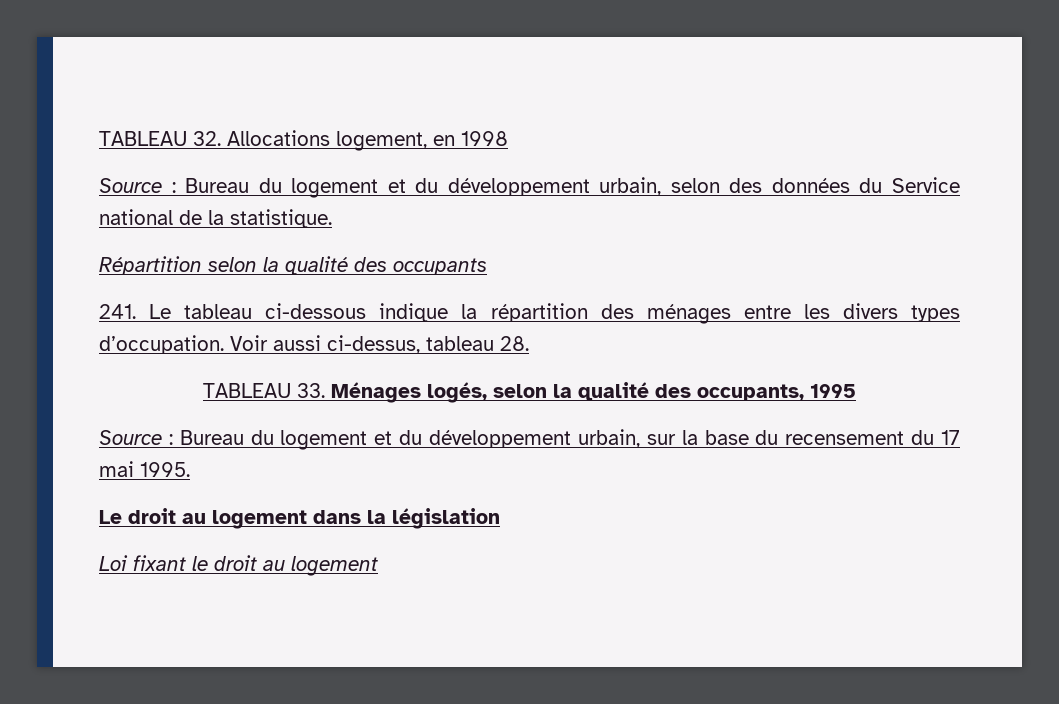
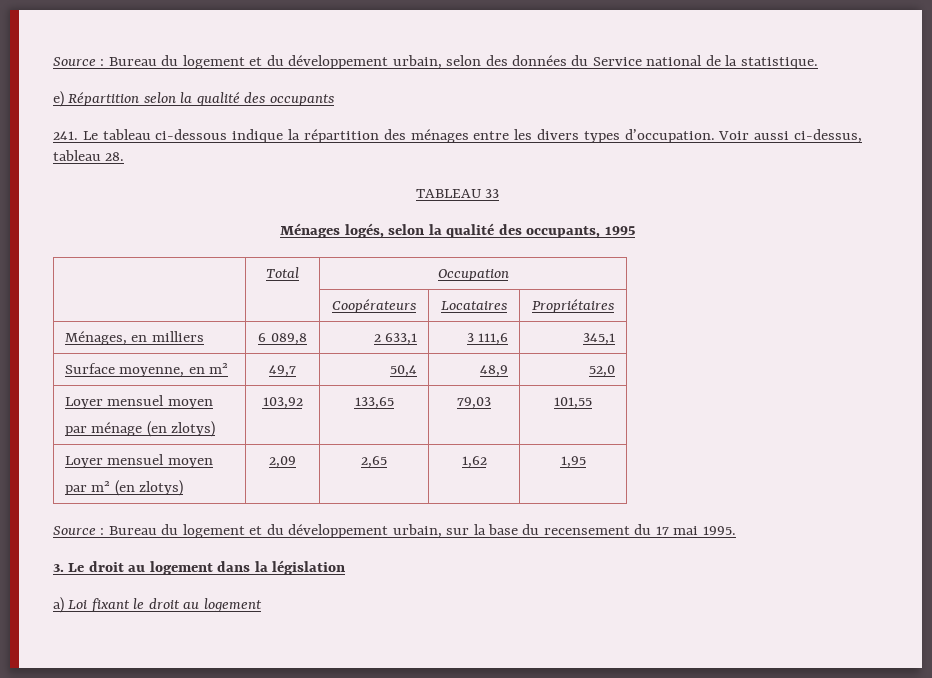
- TABLEAU 32. Allocations logement, en 1998
- Répartition selon la qualité des occupants
+ e) Répartition selon la qualité des occupants
- TABLEAU 33. Ménages logés, selon la qualité des occupants, 1995
+ TABLEAU 33
+ Ménages logés, selon la qualité des occupants, 1995
+ | Total | Occupation
+ | | Coopérateurs | Locataires | Propriétaires
+ Ménages, en milliers | 6 089,8 | 2 633,1 | 3 111,6 | 345,1
+ Surface moyenne, en m² | 49,7 | 50,4 | 48,9 | 52,0
+ Loyer mensuel moyen
+ par ménage (en zlotys) | 103,92 | 133,65 | 79,03 | 101,55
+ Loyer mensuel moyen
+ par m² (en zlotys) | 2,09 | 2,65 | 1,62 | 1,95
- Le droit au logement dans la législation
+ 3. Le droit au logement dans la législation
- Loi fixant le droit au logement
+ a) Loi fixant le droit au logement

